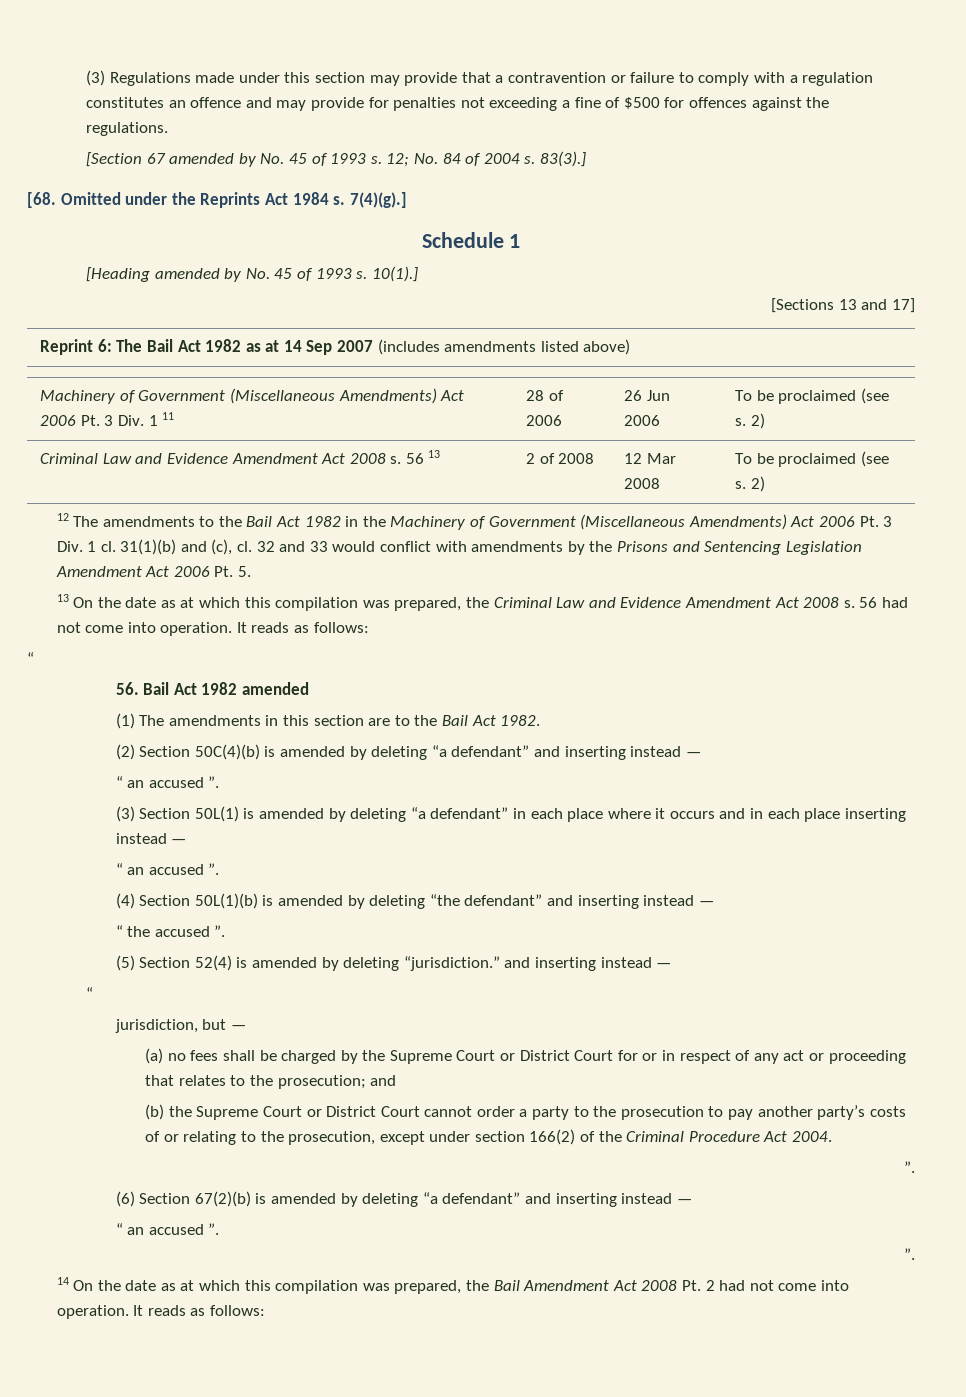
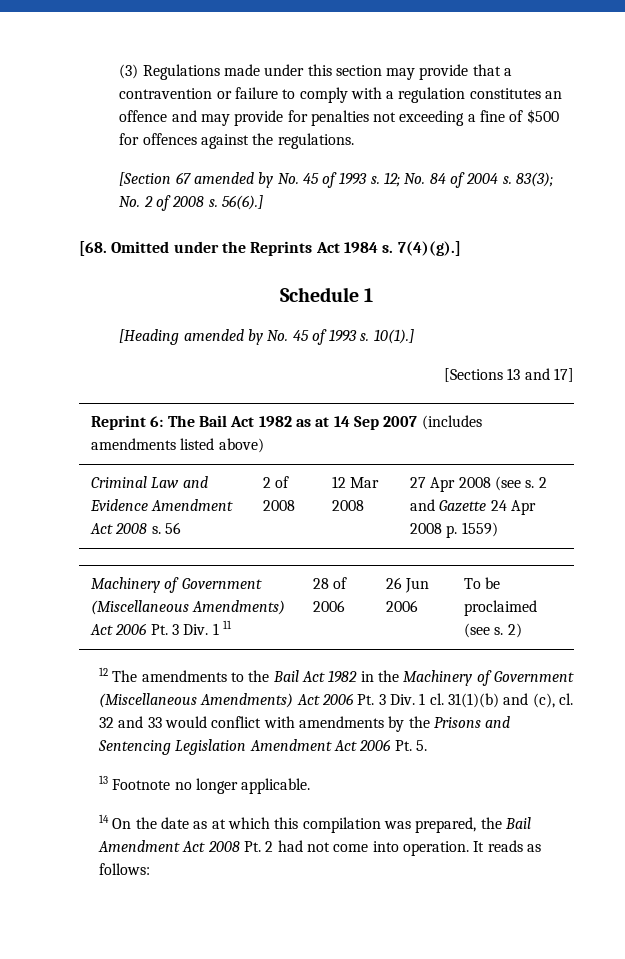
- 83(3).]
+ 83(3); No. 2 of 2008 s. 56(6).]
+ Criminal Law and Evidence Amendment Act 2008 s. 56 | 2 of 2008 | 12 Mar 2008 | 27 Apr 2008 (see s. 2 and Gazette 24 Apr 2008 p. 1559)
- Criminal Law and Evidence Amendment Act 2008 s. 56 13 | 2 of 2008 | 12 Mar 2008 | To be proclaimed (see s. 2)
- 13 On the date as at which this compilation was prepared, the Criminal Law and Evidence Amendment Act 2008 s. 56 had not come into operation. It reads as follows:
- “
- 56. Bail Act 1982 amended
- (1) The amendments in this section are to the Bail Act 1982.
- (2) Section 50C(4)(b) is amended by deleting “a defendant” and inserting instead —
- “ an accused ”.
- (3) Section 50L(1) is amended by deleting “a defendant” in each place where it occurs and in each place inserting instead —
- “ an accused ”.
- (4) Section 50L(1)(b) is amended by deleting “the defendant” and inserting instead —
- “ the accused ”.
- (5) Section 52(4) is amended by deleting “jurisdiction.” and inserting instead —
- “
- jurisdiction, but —
- (a) no fees shall be charged by the Supreme Court or District Court for or in respect of any act or proceeding that relates to the prosecution; and
- (b) the Supreme Court or District Court cannot order a party to the prosecution to pay another party’s costs of or relating to the prosecution, except under section 166(2) of the Criminal Procedure Act 2004.
- ”.
- (6) Section 67(2)(b) is amended by deleting “a defendant” and inserting instead —
- “ an accused ”.
- ”.
+ 13 Footnote no longer applicable.

